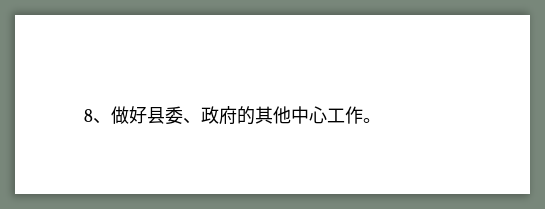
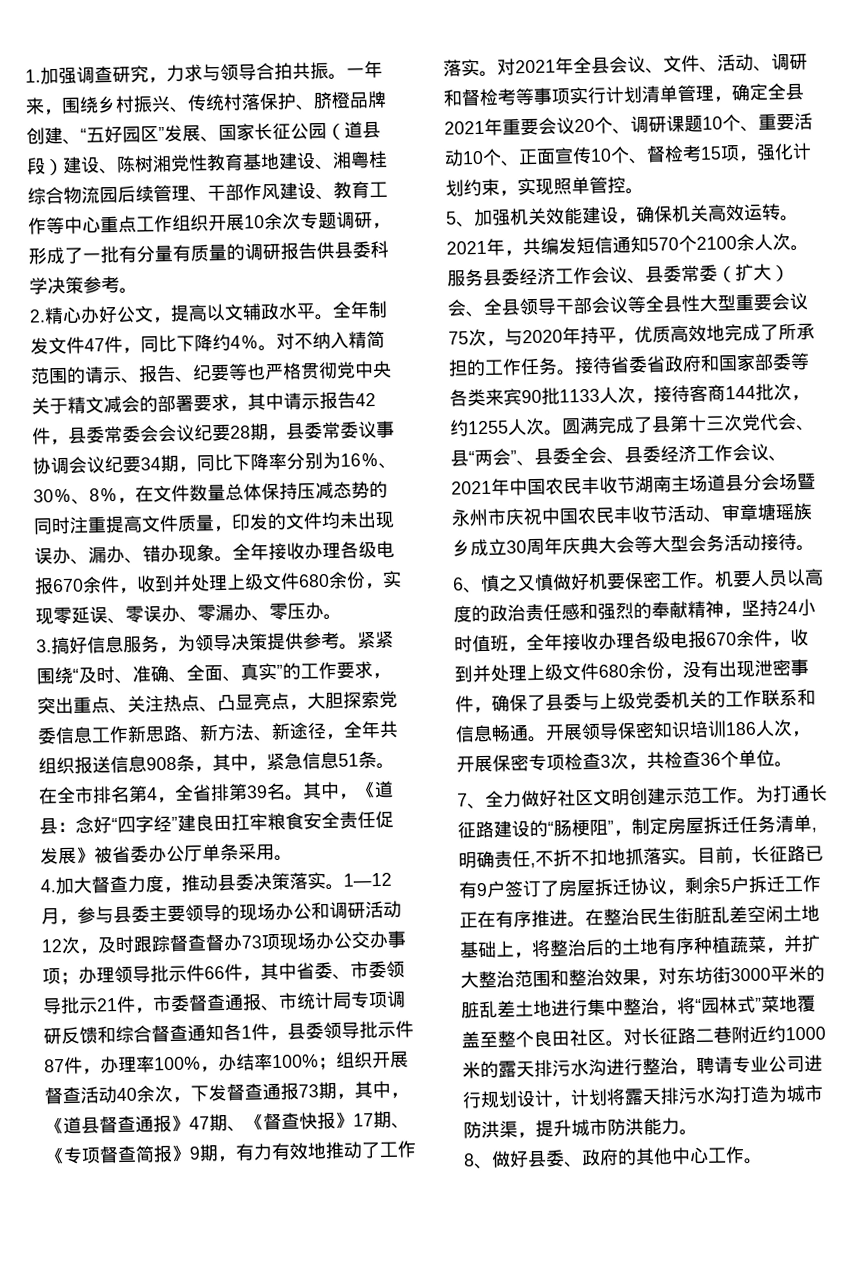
+ 1.加强调查研究，力求与领导合拍共振。一年来，围绕乡村振兴、传统村落保护、脐橙品牌创建、“五好园区”发展、国家长征公园（道县段）建设、陈树湘党性教育基地建设、湘粤桂综合物流园后续管理、干部作风建设、教育工作等中心重点工作组织开展10余次专题调研，形成了一批有分量有质量的调研报告供县委科学决策参考。
+ 2.精心办好公文，提高以文辅政水平。全年制发文件47件，同比下降约4％。对不纳入精简范围的请示、报告、纪要等也严格贯彻党中央关于精文减会的部署要求，其中请示报告42件，县委常委会会议纪要28期，县委常委议事协调会议纪要34期，同比下降率分别为16％、30％、8％，在文件数量总体保持压减态势的同时注重提高文件质量，印发的文件均未出现误办、漏办、错办现象。全年接收办理各级电报670余件，收到并处理上级文件680余份，实现零延误、零误办、零漏办、零压办。
+ 3.搞好信息服务，为领导决策提供参考。紧紧围绕“及时、准确、全面、真实”的工作要求，突出重点、关注热点、凸显亮点，大胆探索党委信息工作新思路、新方法、新途径，全年共组织报送信息908条，其中，紧急信息51条。在全市排名第4，全省排第39名。其中，《道县：念好“四字经”建良田扛牢粮食安全责任促发展》被省委办公厅单条采用。
+ 4.加大督查力度，推动县委决策落实。1—12月，参与县委主要领导的现场办公和调研活动12次，及时跟踪督查督办73项现场办公交办事项；办理领导批示件66件，其中省委、市委领导批示21件，市委督查通报、市统计局专项调研反馈和综合督查通知各1件，县委领导批示件87件，办理率100%，办结率100%；组织开展督查活动40余次，下发督查通报73期，其中，《道县督查通报》47期、《督查快报》17期、《专项督查简报》9期，有力有效地推动了工作落实。对2021年全县会议、文件、活动、调研和督检考等事项实行计划清单管理，确定全县2021年重要会议20个、调研课题10个、重要活动10个、正面宣传10个、督检考15项，强化计划约束，实现照单管控。
+ 5、加强机关效能建设，确保机关高效运转。2021年，共编发短信通知570个2100余人次。服务县委经济工作会议、县委常委（扩大）会、全县领导干部会议等全县性大型重要会议75次，与2020年持平，优质高效地完成了所承担的工作任务。接待省委省政府和国家部委等各类来宾90批1133人次，接待客商144批次，约1255人次。圆满完成了县第十三次党代会、县“两会”、县委全会、县委经济工作会议、2021年中国农民丰收节湖南主场道县分会场暨永州市庆祝中国农民丰收节活动、审章塘瑶族乡成立30周年庆典大会等大型会务活动接待。
+ 6、慎之又慎做好机要保密工作。机要人员以高度的政治责任感和强烈的奉献精神，坚持24小时值班，全年接收办理各级电报670余件，收到并处理上级文件680余份，没有出现泄密事件，确保了县委与上级党委机关的工作联系和信息畅通。开展领导保密知识培训186人次，开展保密专项检查3次，共检查36个单位。
+ 7、全力做好社区文明创建示范工作。为打通长征路建设的“肠梗阻”，制定房屋拆迁任务清单,明确责任,不折不扣地抓落实。目前，长征路已有9户签订了房屋拆迁协议，剩余5户拆迁工作正在有序推进。在整治民生街脏乱差空闲土地基础上，将整治后的土地有序种植蔬菜，并扩大整治范围和整治效果，对东坊街3000平米的脏乱差土地进行集中整治，将“园林式”菜地覆盖至整个良田社区。对长征路二巷附近约1000米的露天排污水沟进行整治，聘请专业公司进行规划设计，计划将露天排污水沟打造为城市防洪渠，提升城市防洪能力。

